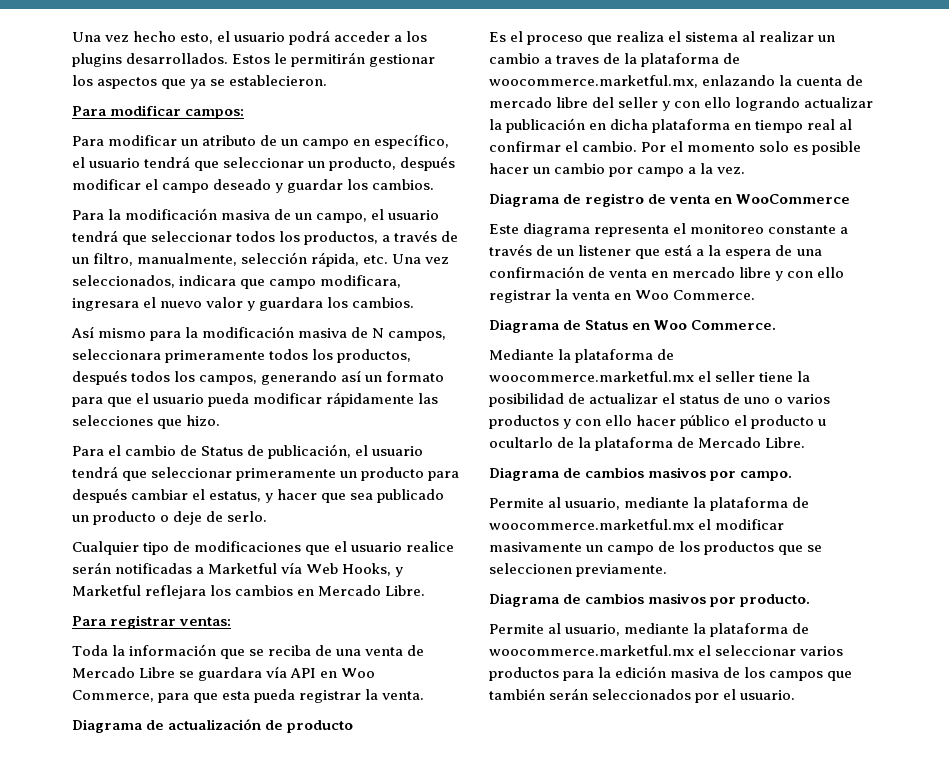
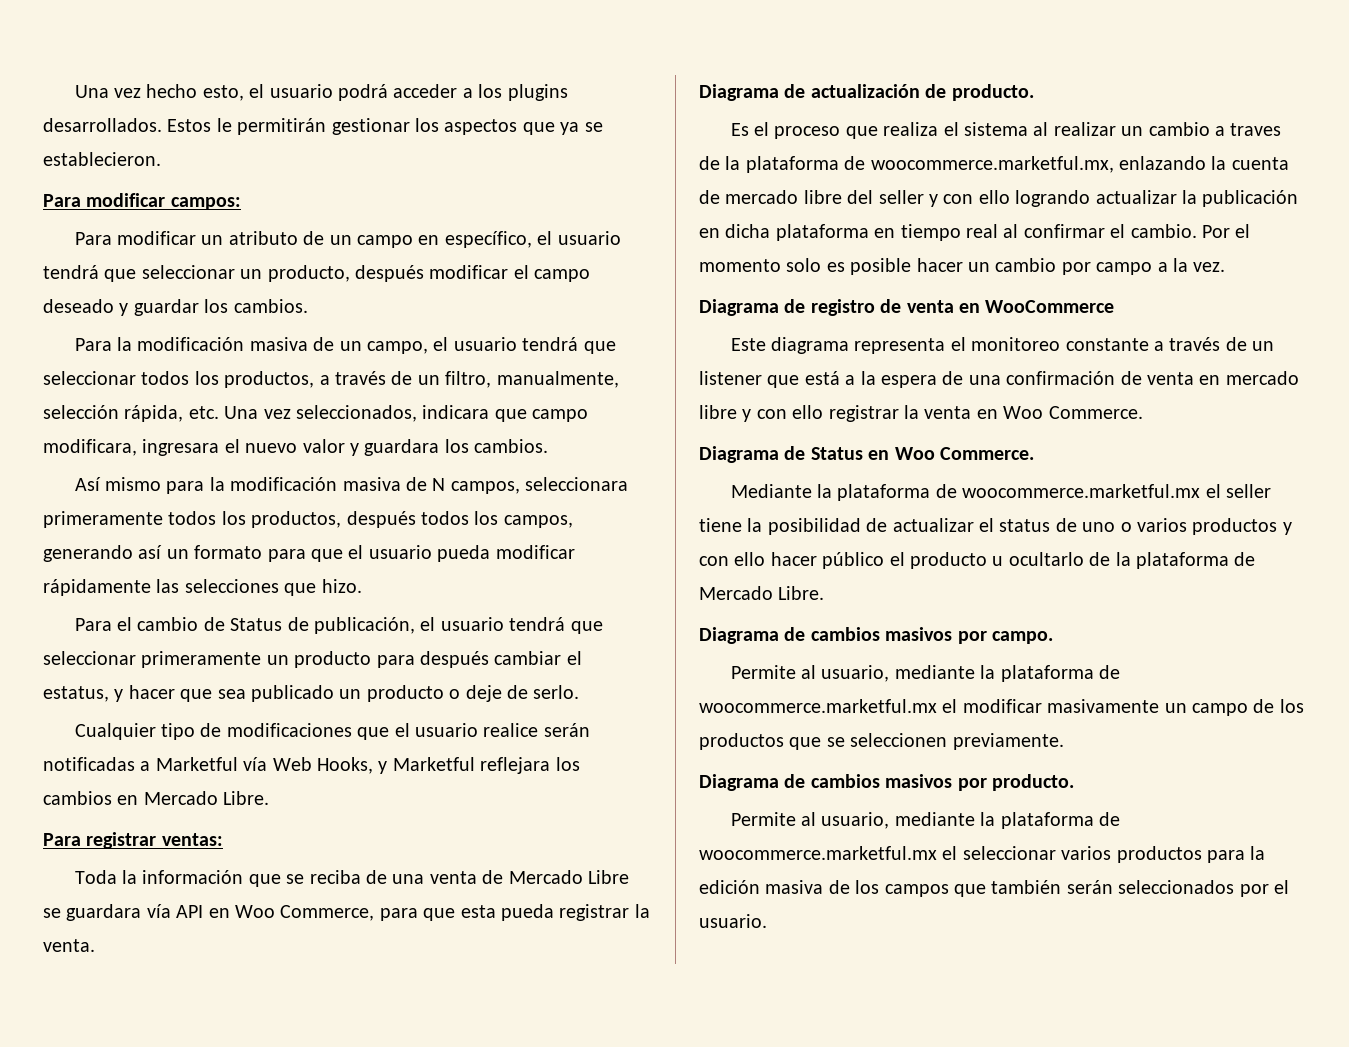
- Diagrama de actualización de producto
+ Diagrama de actualización de producto.

